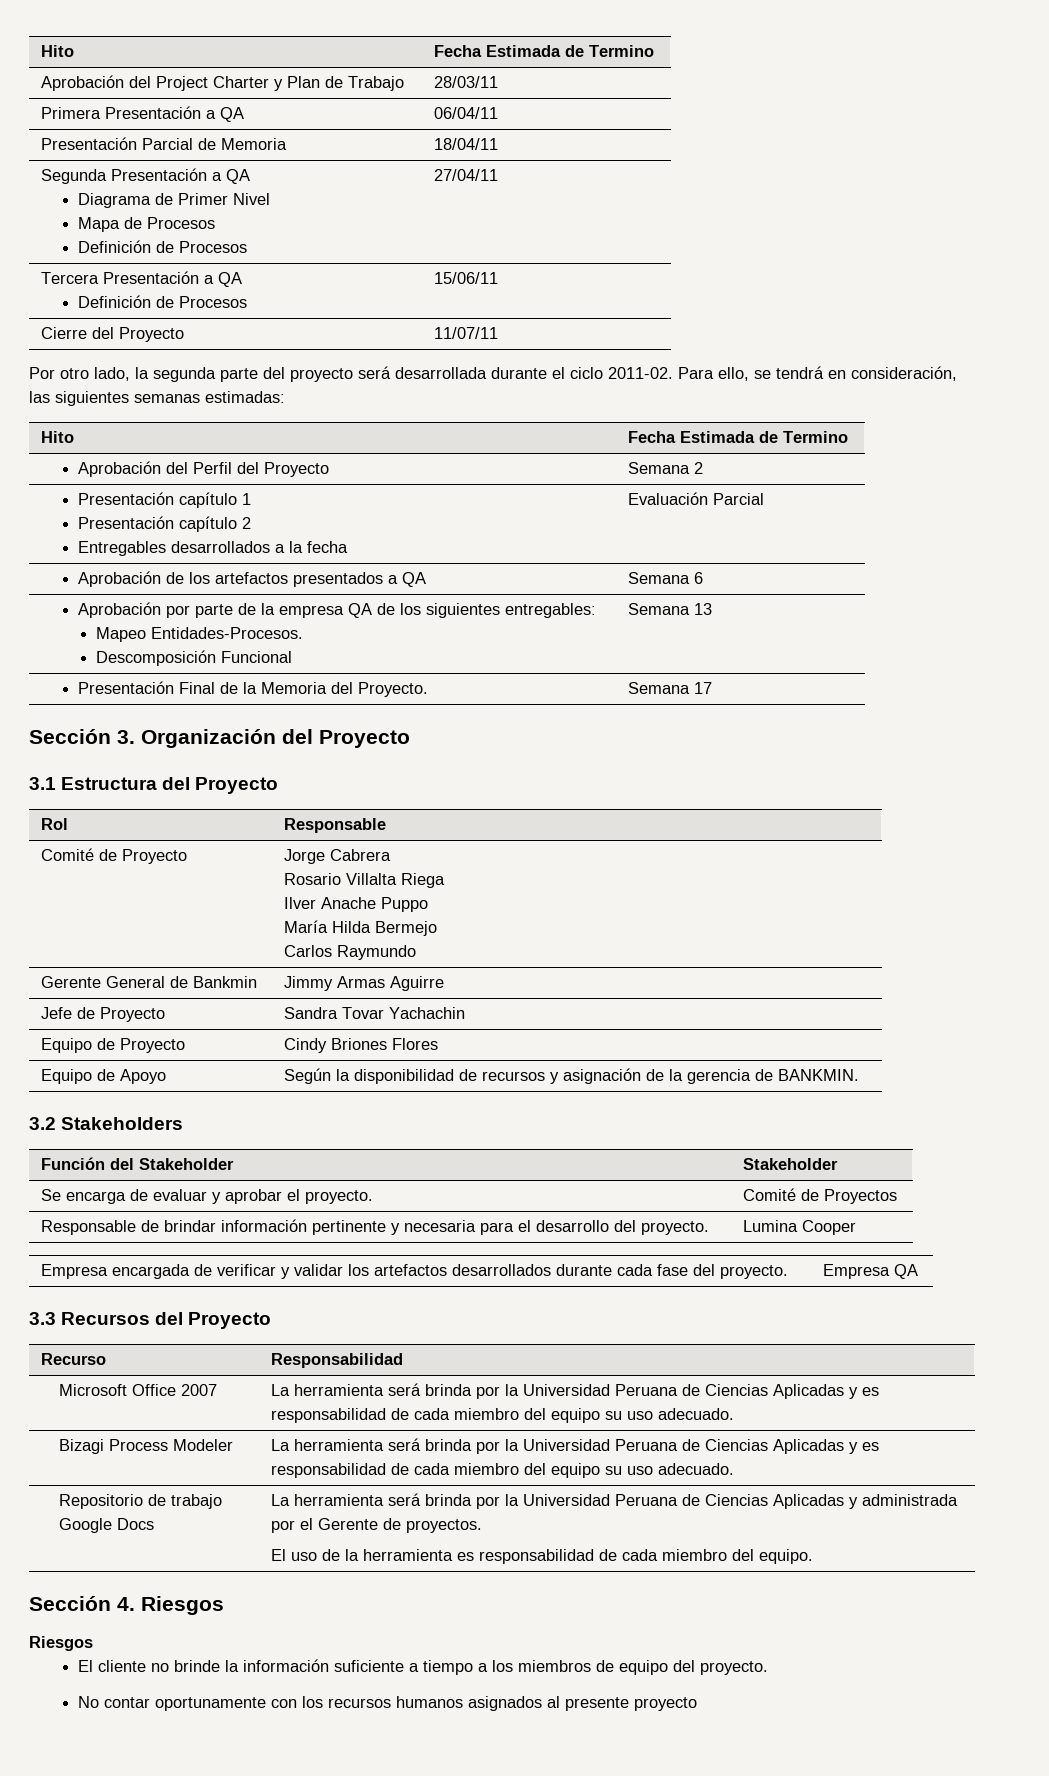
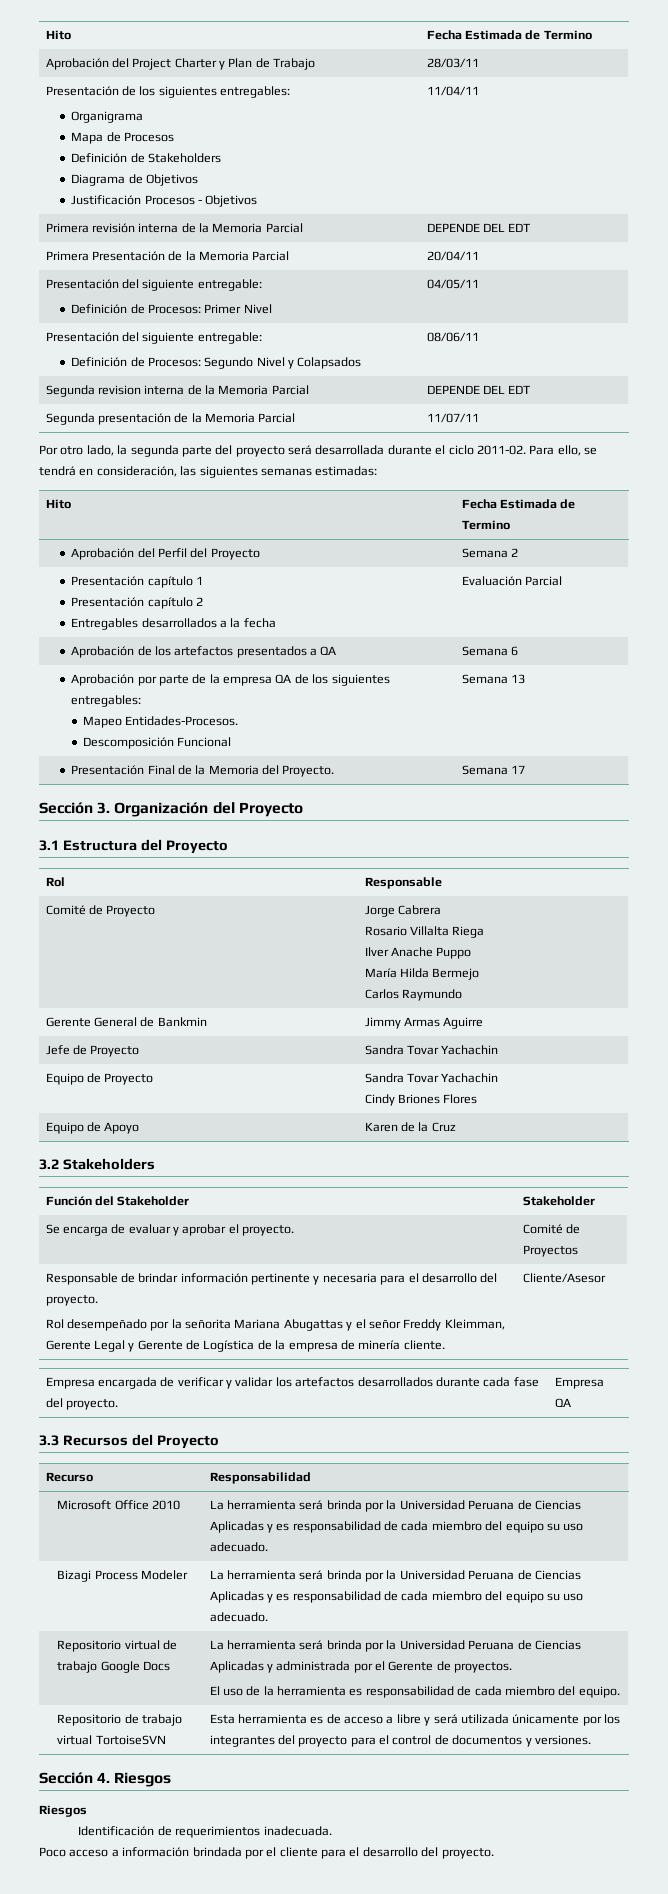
- Primera Presentación a QA | 06/04/11
- Presentación Parcial de Memoria | 18/04/11
- Segunda Presentación a QA
- Diagrama de Primer Nivel
+ Presentación de los siguientes entregables:
+ Organigrama
  Mapa de Procesos
- Definición de Procesos | 27/04/11
- Tercera Presentación a QA
- Definición de Procesos | 15/06/11
- Cierre del Proyecto | 11/07/11
+ Definición de Stakeholders
+ Diagrama de Objetivos
+ Justificación Procesos - Objetivos | 11/04/11
+ Primera revisión interna de la Memoria Parcial | DEPENDE DEL EDT
+ Primera Presentación de la Memoria Parcial | 20/04/11
+ Presentación del siguiente entregable:
+ Definición de Procesos: Primer Nivel | 04/05/11
+ Presentación del siguiente entregable:
+ Definición de Procesos: Segundo Nivel y Colapsados | 08/06/11
+ Segunda revision interna de la Memoria Parcial | DEPENDE DEL EDT
+ Segunda presentación de la Memoria Parcial | 11/07/11
- Equipo de Proyecto | Cindy Briones Flores
+ Equipo de Proyecto | Sandra Tovar Yachachin
+ Cindy Briones Flores
- Equipo de Apoyo | Según la disponibilidad de recursos y asignación de la gerencia de BANKMIN.
+ Equipo de Apoyo | Karen de la Cruz
- Responsable de brindar información pertinente y necesaria para el desarrollo del proyecto. | Lumina Cooper
+ Responsable de brindar información pertinente y necesaria para el desarrollo del proyecto.
+ Rol desempeñado por la señorita Mariana Abugattas y el señor Freddy Kleimman, Gerente Legal y Gerente de Logística de la empresa de minería cliente. | Cliente/Asesor
- Microsoft Office 2007 | La herramienta será brinda por la Universidad Peruana de Ciencias Aplicadas y es responsabilidad de cada miembro del equipo su uso adecuado.
+ Microsoft Office 2010 | La herramienta será brinda por la Universidad Peruana de Ciencias Aplicadas y es responsabilidad de cada miembro del equipo su uso adecuado.
- Repositorio de trabajo Google Docs | La herramienta será brinda por la Universidad Peruana de Ciencias Aplicadas y administrada por el Gerente de proyectos.
+ Repositorio virtual de trabajo Google Docs | La herramienta será brinda por la Universidad Peruana de Ciencias Aplicadas y administrada por el Gerente de proyectos.
+ Repositorio de trabajo virtual TortoiseSVN | Esta herramienta es de acceso a libre y será utilizada únicamente por los integrantes del proyecto para el control de documentos y versiones.
  Sección 4. Riesgos
  Riesgos
- El cliente no brinde la información suficiente a tiempo a los miembros de equipo del proyecto.
- No contar oportunamente con los recursos humanos asignados al presente proyecto
+ Identificación de requerimientos inadecuada.
+ Poco acceso a información brindada por el cliente para el desarrollo del proyecto.

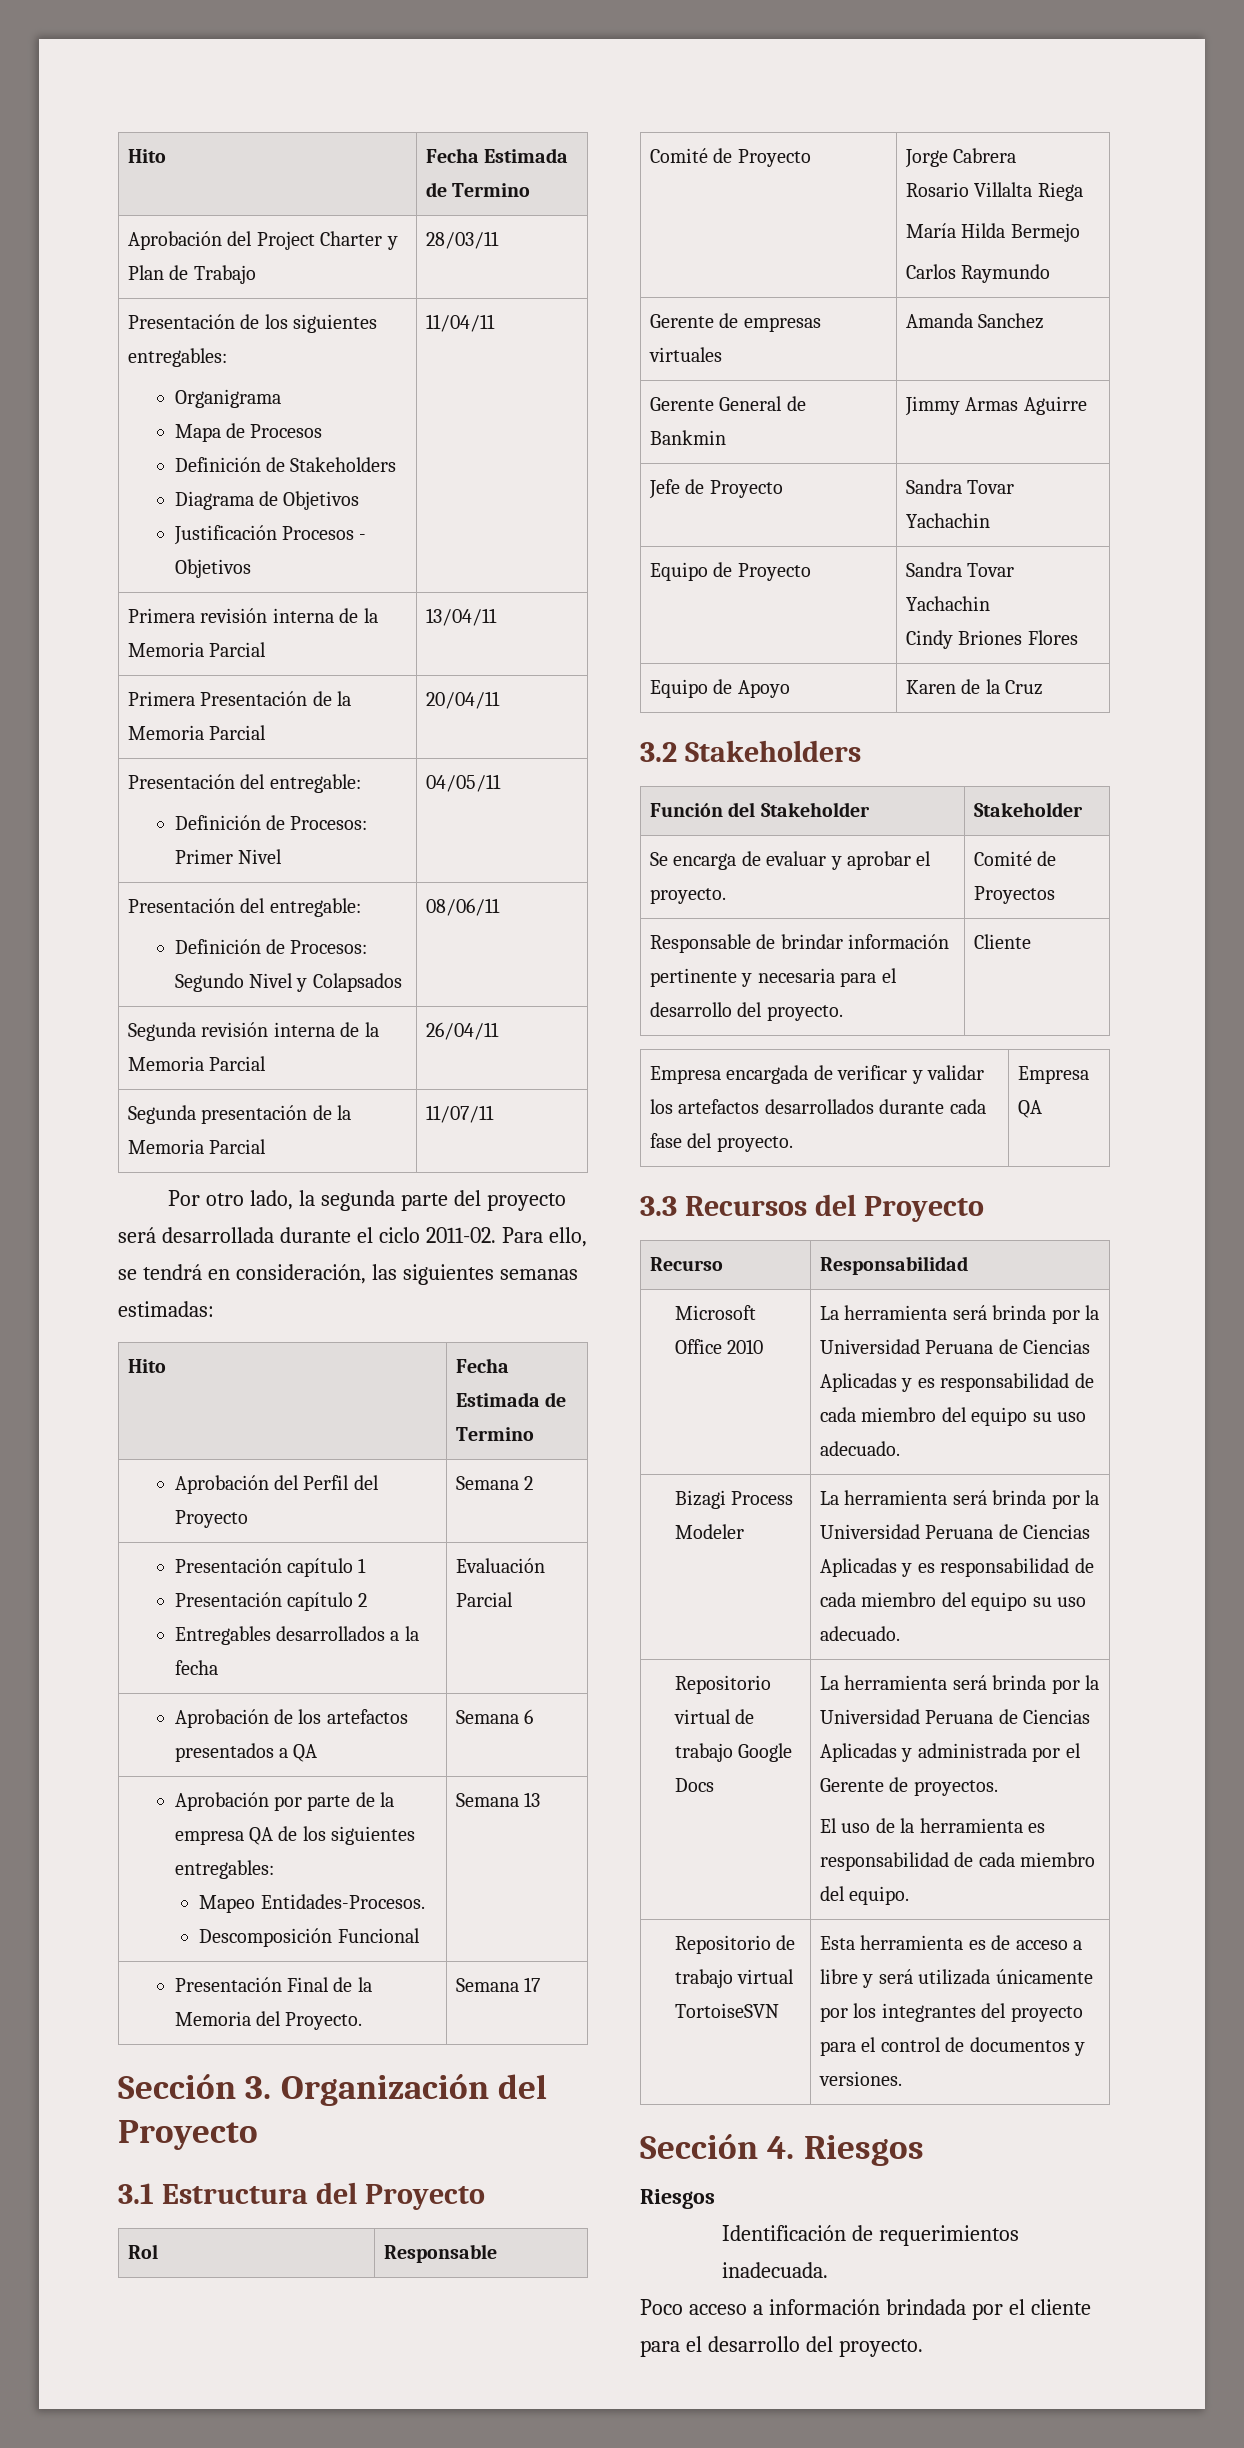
- Primera revisión interna de la Memoria Parcial | DEPENDE DEL EDT
+ Primera revisión interna de la Memoria Parcial | 13/04/11
  Primera Presentación de la Memoria Parcial | 20/04/11
- Presentación del siguiente entregable:
+ Presentación del entregable:
  Definición de Procesos: Primer Nivel | 04/05/11
- Presentación del siguiente entregable:
+ Presentación del entregable:
- Segunda revision interna de la Memoria Parcial | DEPENDE DEL EDT
+ Segunda revisión interna de la Memoria Parcial | 26/04/11
  Comité de Proyecto | Jorge Cabrera
  Rosario Villalta Riega
- Ilver Anache Puppo
+ Gerente de empresas virtuales | Amanda Sanchez
- Responsable de brindar información pertinente y necesaria para el desarrollo del proyecto.
- Rol desempeñado por la señorita Mariana Abugattas y el señor Freddy Kleimman, Gerente Legal y Gerente de Logística de la empresa de minería cliente. | Cliente/Asesor
+ Responsable de brindar información pertinente y necesaria para el desarrollo del proyecto. | Cliente

